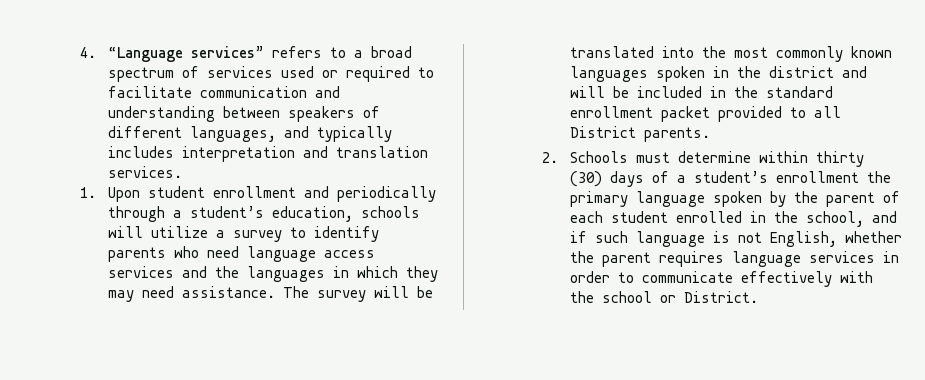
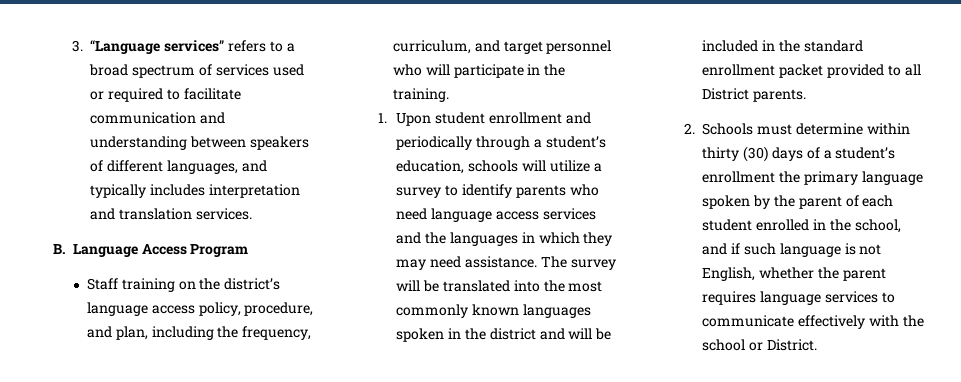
- 4. “Language services” refers to a broad spectrum of services used or required to facilitate communication and understanding between speakers of different languages, and typically includes interpretation and translation services.
+ 3. “Language services” refers to a broad spectrum of services used or required to facilitate communication and understanding between speakers of different languages, and typically includes interpretation and translation services.
+ B. Language Access Program
+ Staff training on the district’s language access policy, procedure, and plan, including the frequency, curriculum, and target personnel who will participate in the training.
- 2. Schools must determine within thirty (30) days of a student’s enrollment the primary language spoken by the parent of each student enrolled in the school, and if such language is not English, whether the parent requires language services in order to communicate effectively with the school or District.
+ 2. Schools must determine within thirty (30) days of a student’s enrollment the primary language spoken by the parent of each student enrolled in the school, and if such language is not English, whether the parent requires language services to communicate effectively with the school or District.

